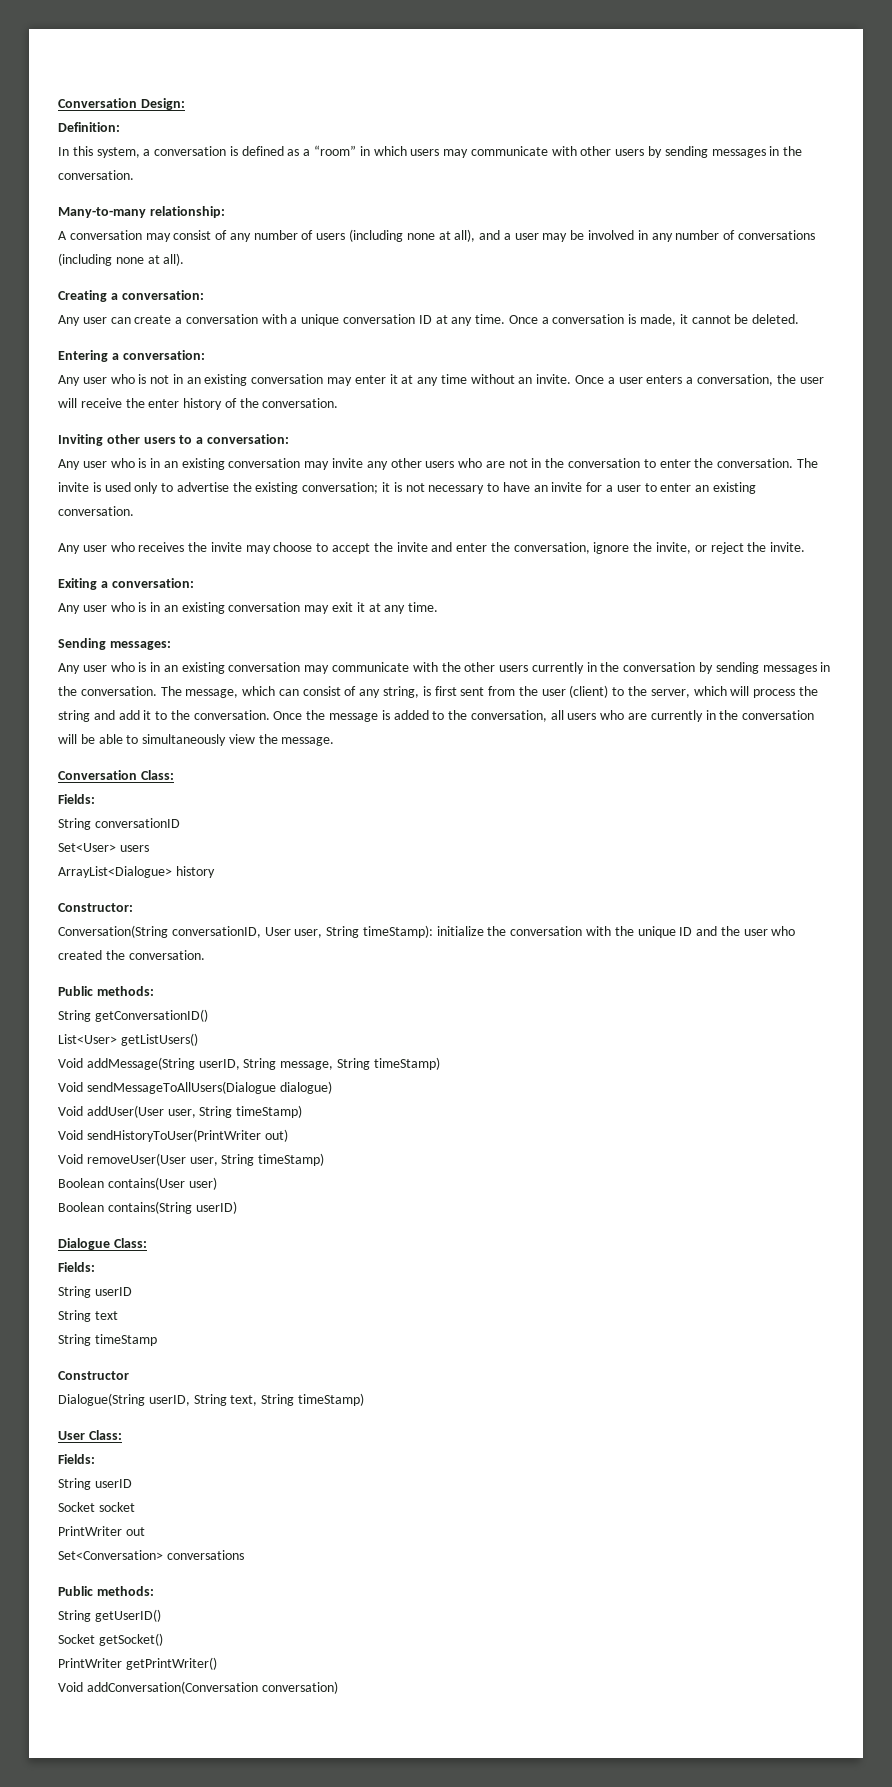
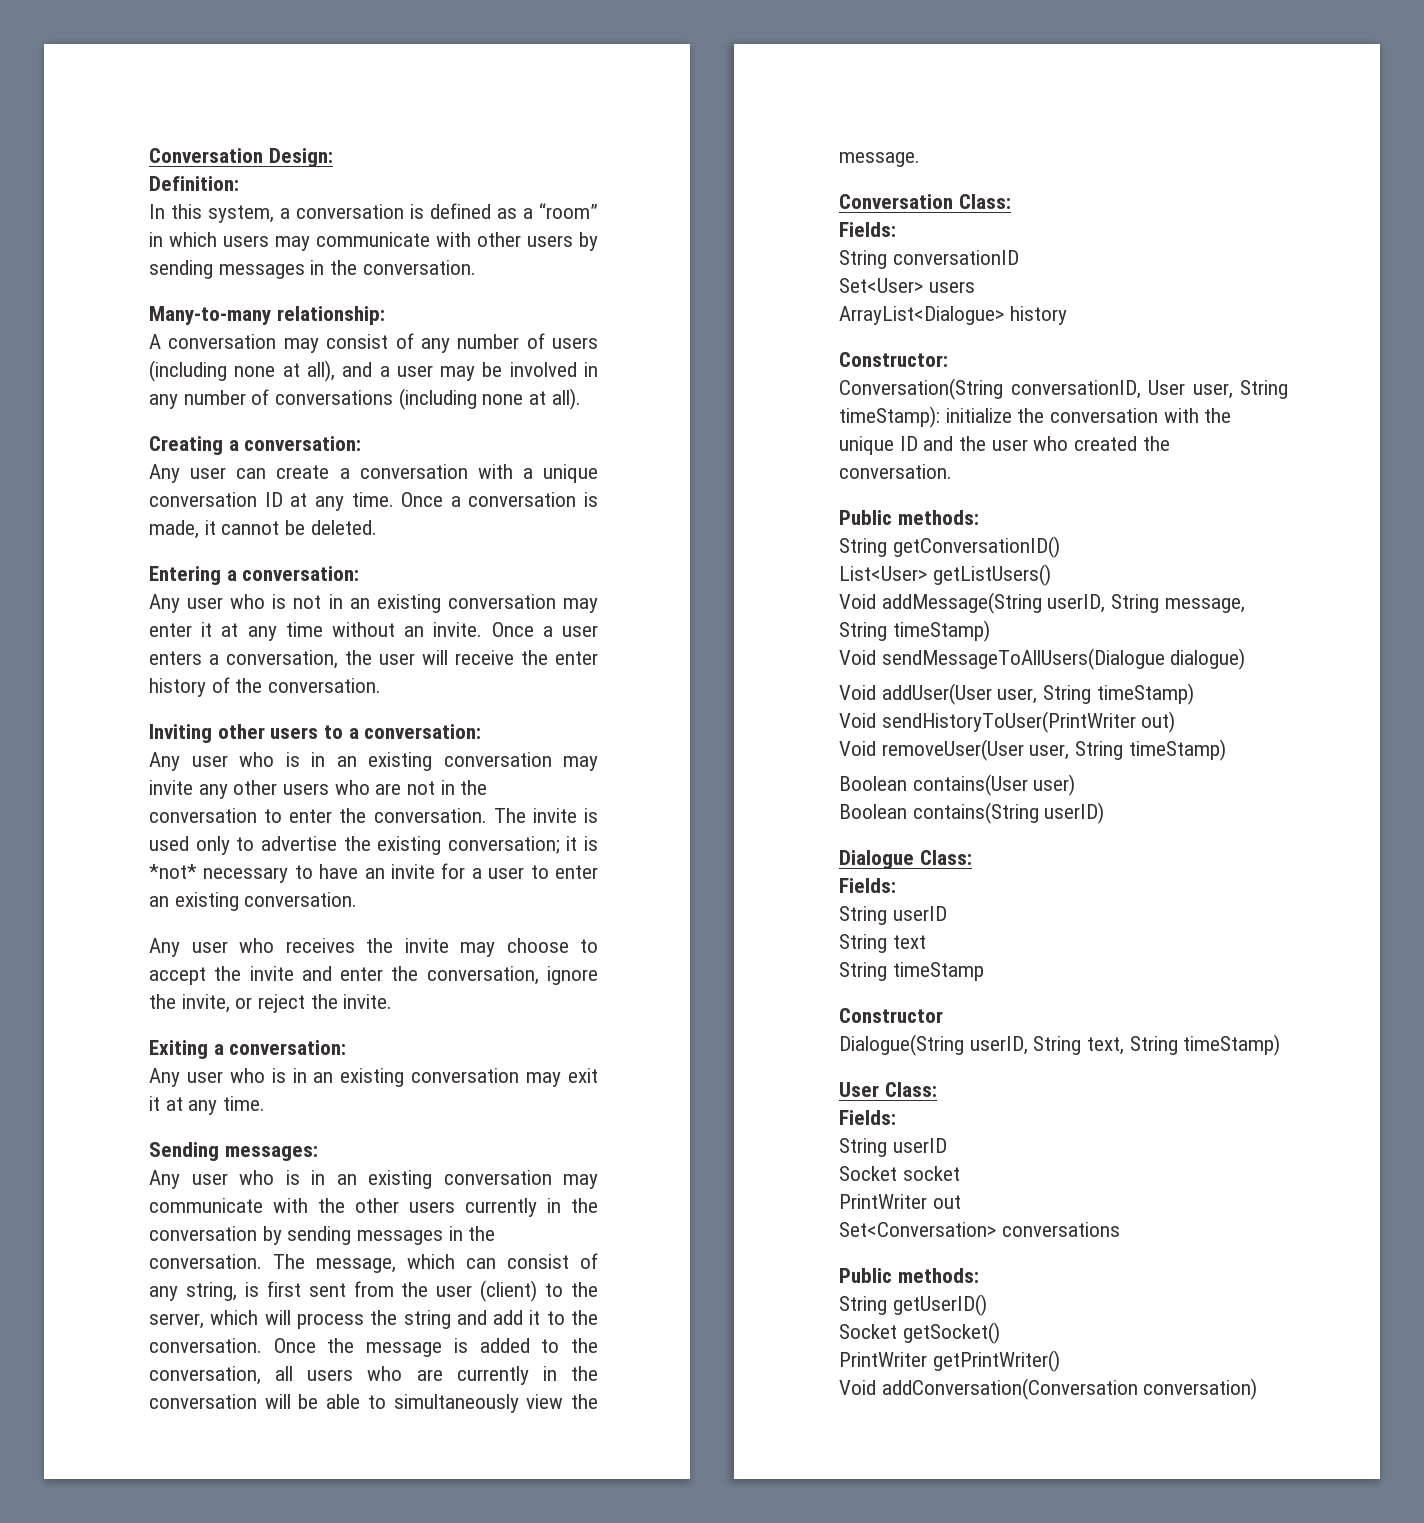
- The invite is used only to advertise the existing conversation; it is not necessary to have an invite for a user to enter an existing conversation.
+ The invite is used only to advertise the existing conversation; it is *not* necessary to have an invite for a user to enter an existing conversation.

